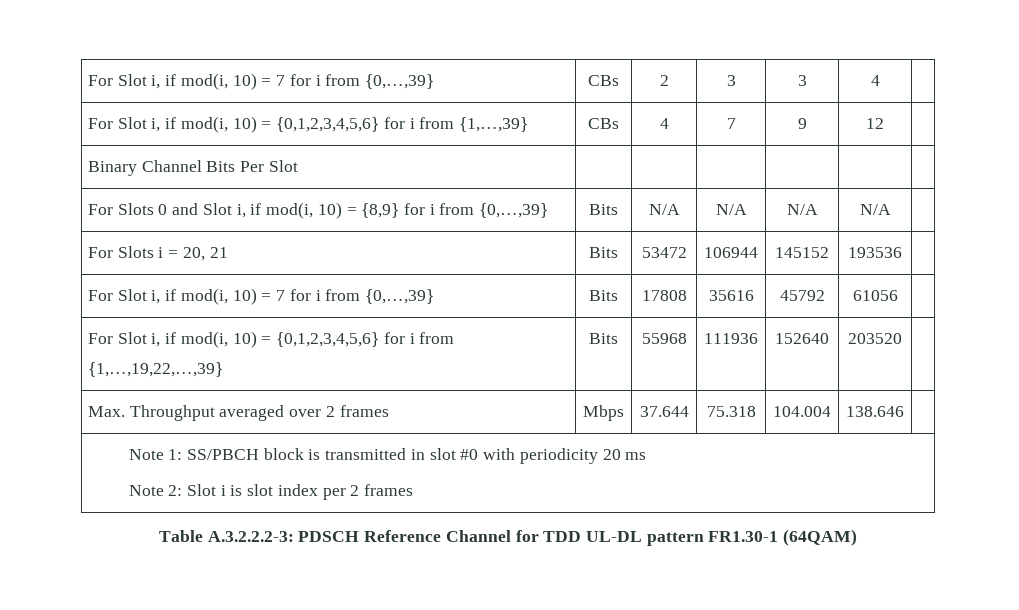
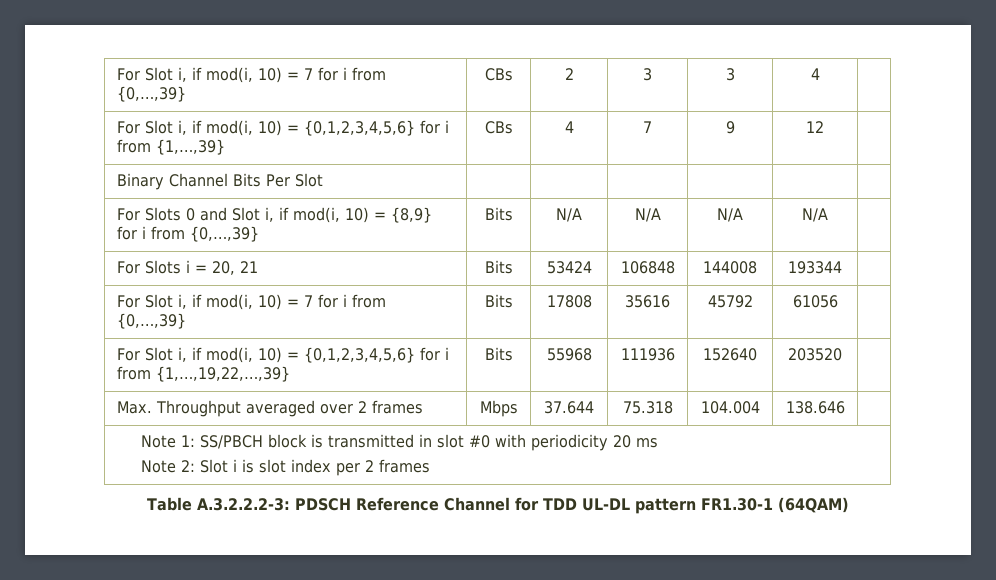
- For Slots i = 20, 21 | Bits | 53472 | 106944 | 145152 | 193536 |
+ For Slots i = 20, 21 | Bits | 53424 | 106848 | 144008 | 193344 |

